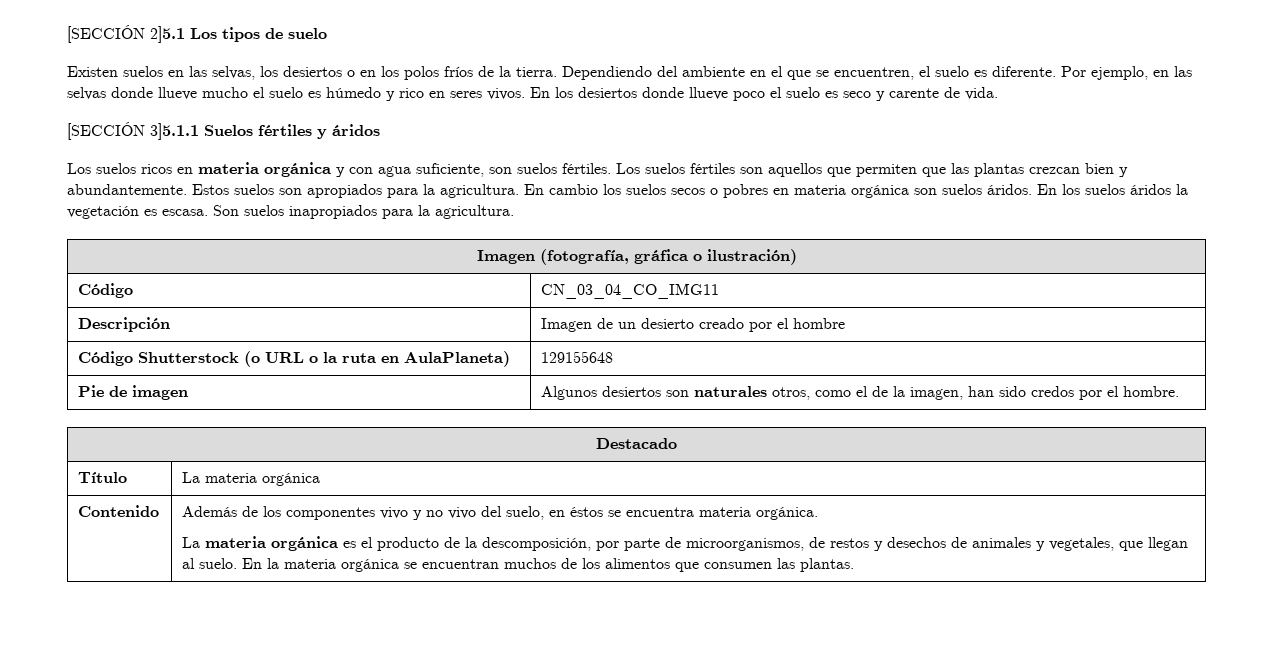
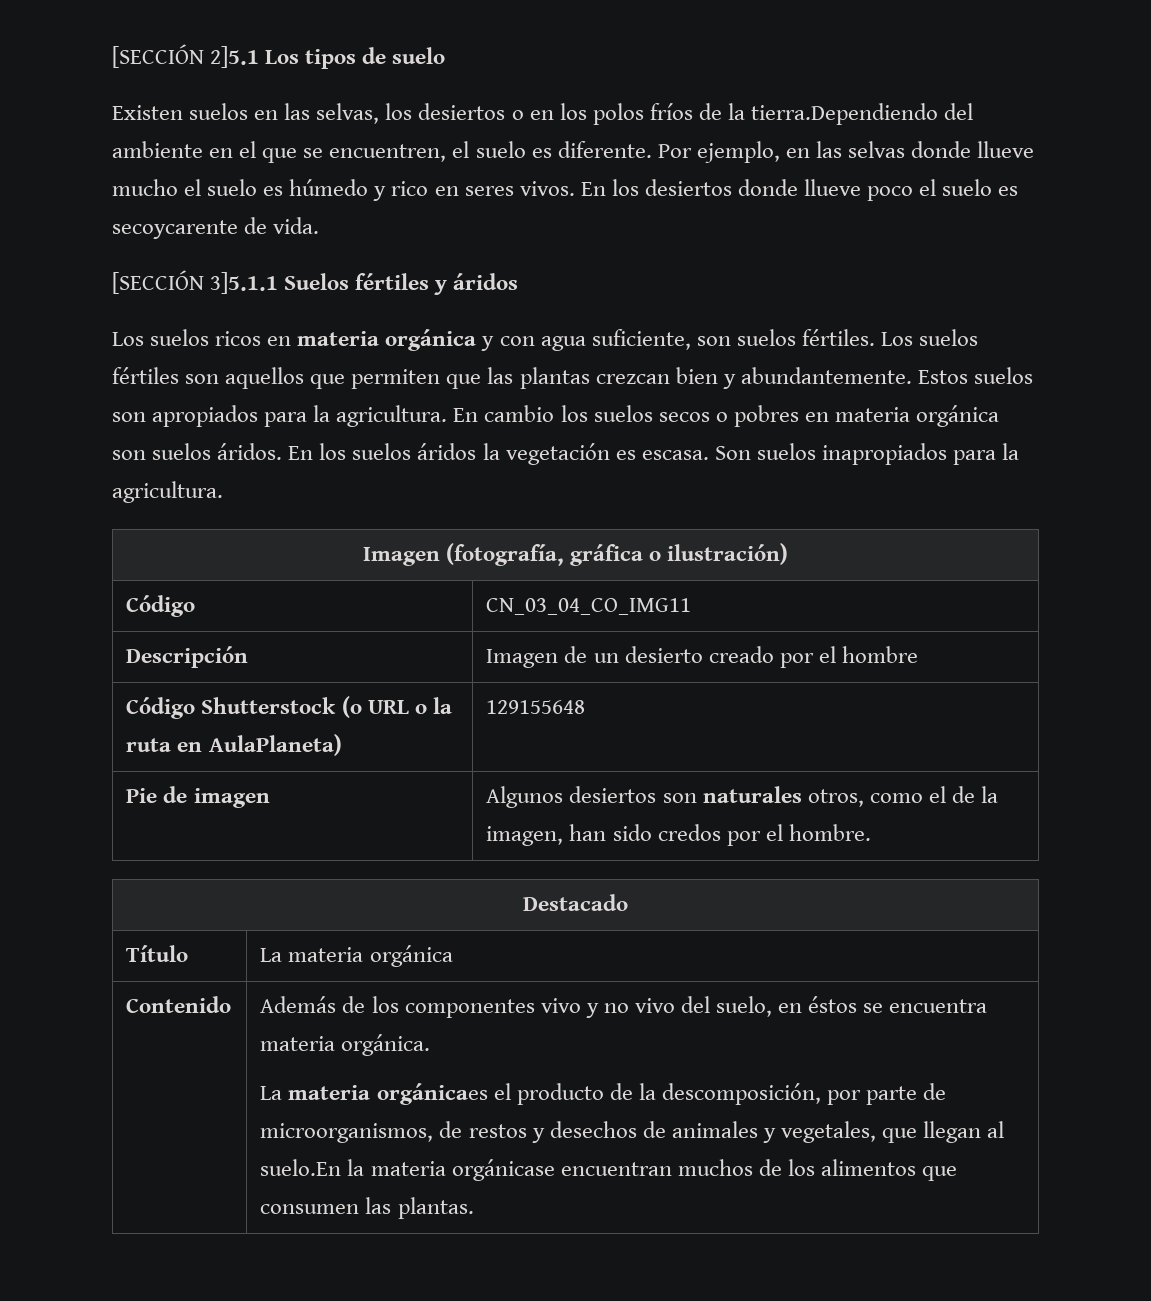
- Existen suelos en las selvas, los desiertos o en los polos fríos de la tierra. Dependiendo del ambiente en el que se encuentren, el suelo es diferente.
+ Existen suelos en las selvas, los desiertos o en los polos fríos de la tierra.Dependiendo del ambiente en el que se encuentren, el suelo es diferente.
- En los desiertos donde llueve poco el suelo es seco y carente de vida.
+ En los desiertos donde llueve poco el suelo es secoycarente de vida.
- La materia orgánica es el producto de la descomposición, por parte de microorganismos, de restos y desechos de animales y vegetales, que llegan al suelo. En la materia orgánica se encuentran muchos de los alimentos que consumen las plantas.
+ La materia orgánicaes el producto de la descomposición, por parte de microorganismos, de restos y desechos de animales y vegetales, que llegan al suelo.En la materia orgánicase encuentran muchos de los alimentos que consumen las plantas.

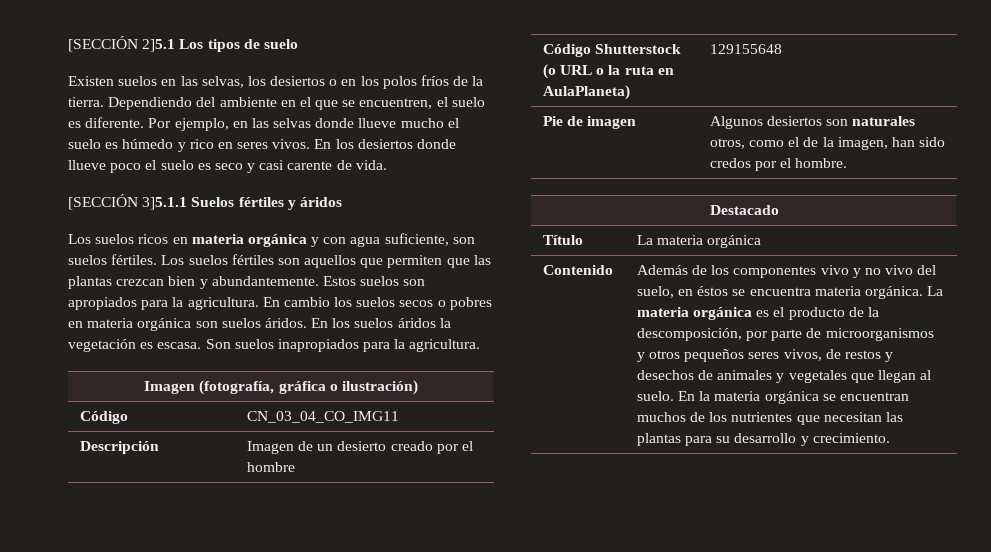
- Existen suelos en las selvas, los desiertos o en los polos fríos de la tierra.Dependiendo del ambiente en el que se encuentren, el suelo es diferente.
+ Existen suelos en las selvas, los desiertos o en los polos fríos de la tierra. Dependiendo del ambiente en el que se encuentren, el suelo es diferente.
- En los desiertos donde llueve poco el suelo es secoycarente de vida.
+ En los desiertos donde llueve poco el suelo es seco y casi carente de vida.
- Además de los componentes vivo y no vivo del suelo, en éstos se encuentra materia orgánica.
- La materia orgánicaes el producto de la descomposición, por parte de microorganismos, de restos y desechos de animales y vegetales, que llegan al suelo.En la materia orgánicase encuentran muchos de los alimentos que consumen las plantas.
+ Además de los componentes vivo y no vivo del suelo, en éstos se encuentra materia orgánica. La materia orgánica es el producto de la descomposición, por parte de microorganismos y otros pequeños seres vivos, de restos y desechos de animales y vegetales que llegan al suelo. En la materia orgánica se encuentran muchos de los nutrientes que necesitan las plantas para su desarrollo y crecimiento.

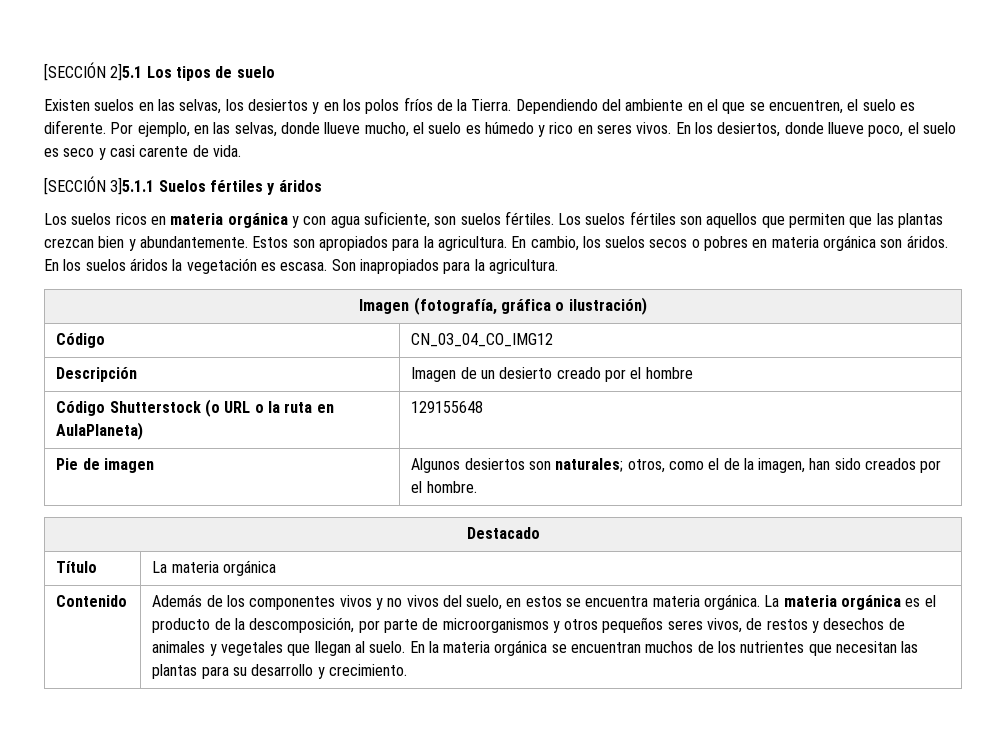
- Existen suelos en las selvas, los desiertos o en los polos fríos de la tierra.
+ Existen suelos en las selvas, los desiertos y en los polos fríos de la Tierra.
- Por ejemplo, en las selvas donde llueve mucho el suelo es húmedo y rico en seres vivos.
+ Por ejemplo, en las selvas, donde llueve mucho, el suelo es húmedo y rico en seres vivos.
- En los desiertos donde llueve poco el suelo es seco y casi carente de vida.
+ En los desiertos, donde llueve poco, el suelo es seco y casi carente de vida.
- Estos suelos son apropiados para la agricultura.
+ Estos son apropiados para la agricultura.
- En cambio los suelos secos o pobres en materia orgánica son suelos áridos.
+ En cambio, los suelos secos o pobres en materia orgánica son áridos.
- Son suelos inapropiados para la agricultura.
+ Son inapropiados para la agricultura.
- Código | CN_03_04_CO_IMG11
+ Código | CN_03_04_CO_IMG12
- Pie de imagen | Algunos desiertos son naturales otros, como el de la imagen, han sido credos por el hombre.
+ Pie de imagen | Algunos desiertos son naturales; otros, como el de la imagen, han sido creados por el hombre.
- Además de los componentes vivo y no vivo del suelo, en éstos se encuentra materia orgánica.
+ Además de los componentes vivos y no vivos del suelo, en estos se encuentra materia orgánica.

